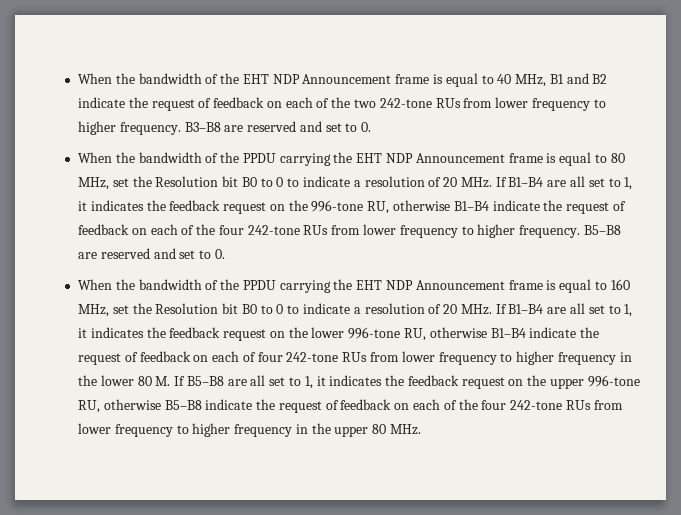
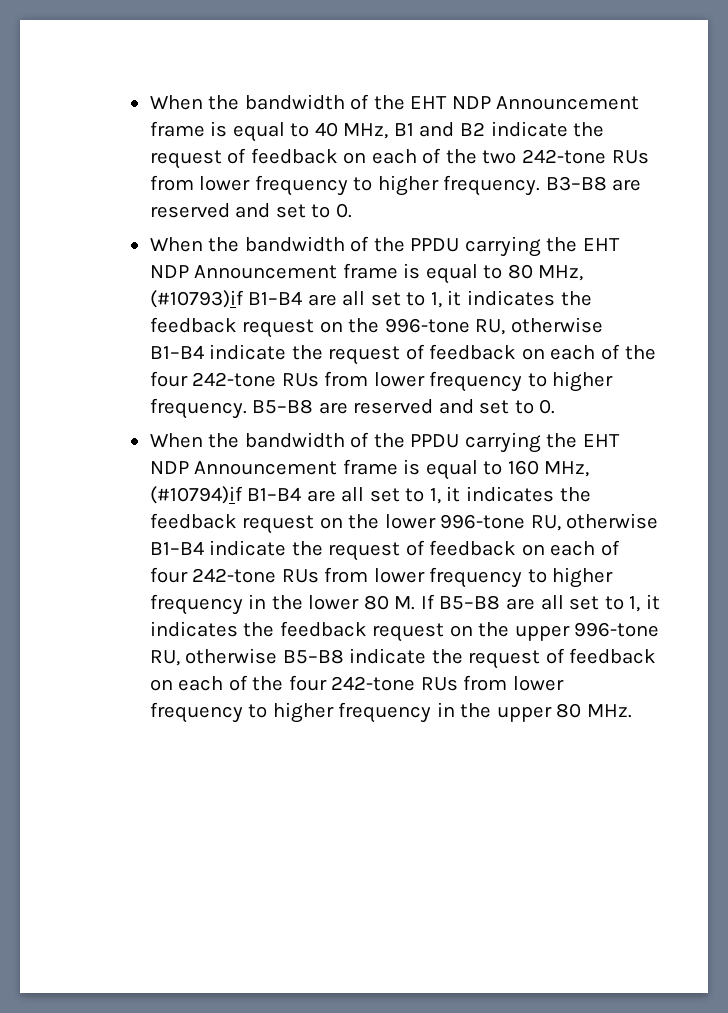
- When the bandwidth of the PPDU carrying the EHT NDP Announcement frame is equal to 80 MHz, set the Resolution bit B0 to 0 to indicate a resolution of 20 MHz. If B1–B4 are all set to 1, it indicates the feedback request on the 996-tone RU, otherwise B1–B4 indicate the request of feedback on each of the four 242-tone RUs from lower frequency to higher frequency.
+ When the bandwidth of the PPDU carrying the EHT NDP Announcement frame is equal to 80 MHz, (#10793)if B1–B4 are all set to 1, it indicates the feedback request on the 996-tone RU, otherwise B1–B4 indicate the request of feedback on each of the four 242-tone RUs from lower frequency to higher frequency.
- When the bandwidth of the PPDU carrying the EHT NDP Announcement frame is equal to 160 MHz, set the Resolution bit B0 to 0 to indicate a resolution of 20 MHz. If B1–B4 are all set to 1, it indicates the feedback request on the lower 996-tone RU, otherwise B1–B4 indicate the request of feedback on each of four 242-tone RUs from lower frequency to higher frequency in the lower 80 M. If B5–B8 are all set to 1, it indicates the feedback request on the upper 996-tone RU, otherwise B5–B8 indicate the request of feedback on each of the four 242-tone RUs from lower frequency to higher frequency in the upper 80 MHz.
+ When the bandwidth of the PPDU carrying the EHT NDP Announcement frame is equal to 160 MHz, (#10794)if B1–B4 are all set to 1, it indicates the feedback request on the lower 996-tone RU, otherwise B1–B4 indicate the request of feedback on each of four 242-tone RUs from lower frequency to higher frequency in the lower 80 M. If B5–B8 are all set to 1, it indicates the feedback request on the upper 996-tone RU, otherwise B5–B8 indicate the request of feedback on each of the four 242-tone RUs from lower frequency to higher frequency in the upper 80 MHz.

